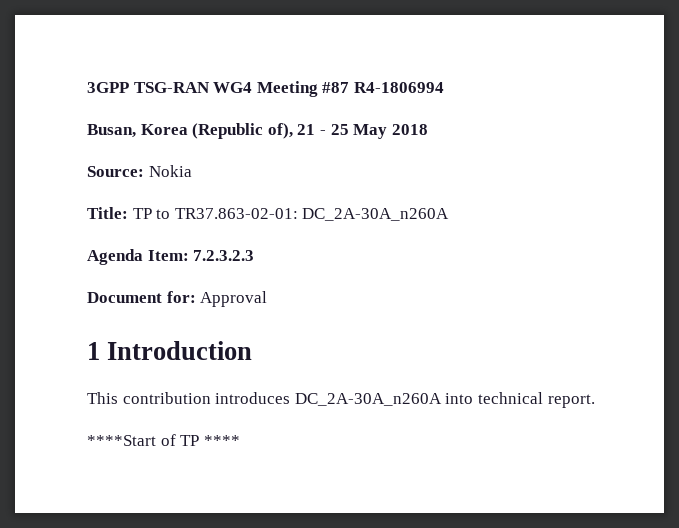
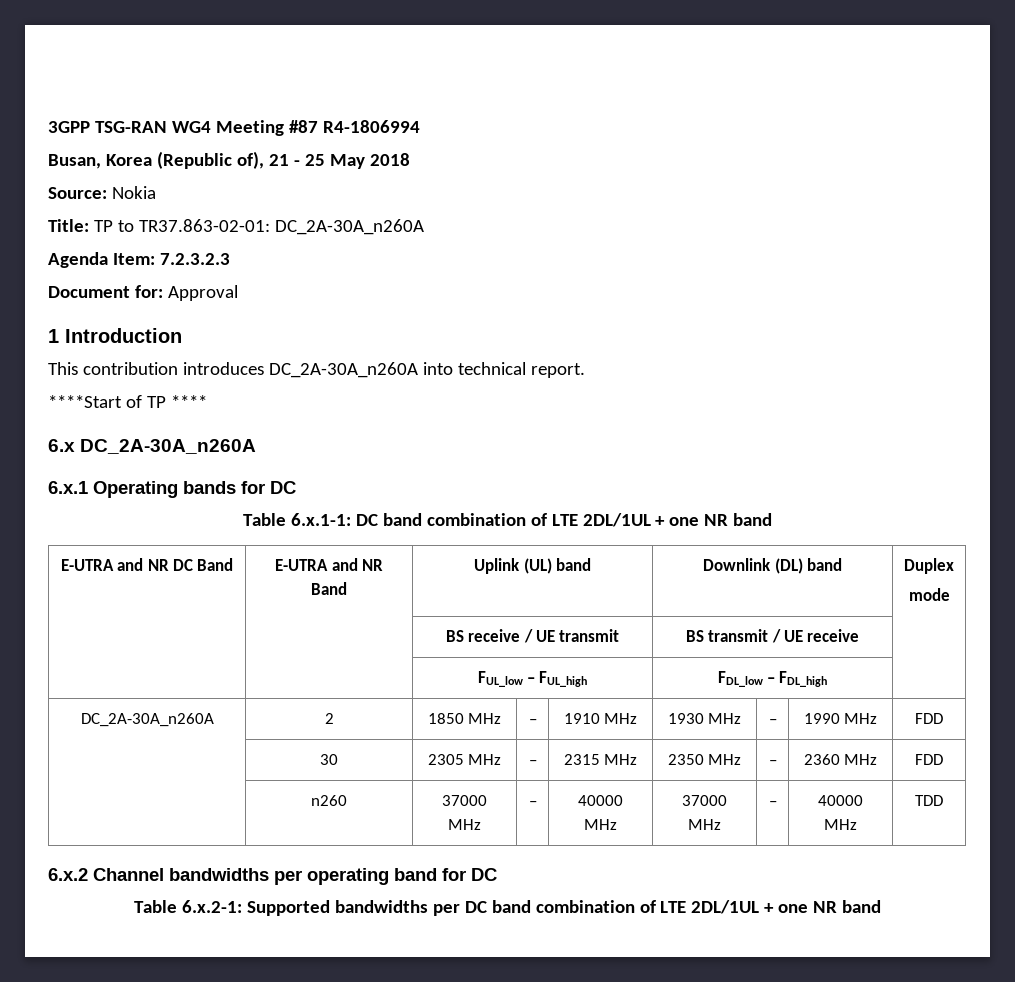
+ 6.x DC_2A-30A_n260A
+ 6.x.1 Operating bands for DC
+ Table 6.x.1-1: DC band combination of LTE 2DL/1UL + one NR band
+ E-UTRA and NR DC Band | E-UTRA and NR Band | Uplink (UL) band | Downlink (DL) band | Duplex
+ mode
+ | | BS receive / UE transmit | BS transmit / UE receive |
+ | | FUL_low – FUL_high | FDL_low – FDL_high |
+ DC_2A-30A_n260A | 2 | 1850 MHz | – | 1910 MHz | 1930 MHz | – | 1990 MHz | FDD
+ | 30 | 2305 MHz | – | 2315 MHz | 2350 MHz | – | 2360 MHz | FDD
+ | n260 | 37000 MHz | – | 40000 MHz | 37000 MHz | – | 40000 MHz | TDD
+ 6.x.2 Channel bandwidths per operating band for DC
+ Table 6.x.2-1: Supported bandwidths per DC band combination of LTE 2DL/1UL + one NR band

